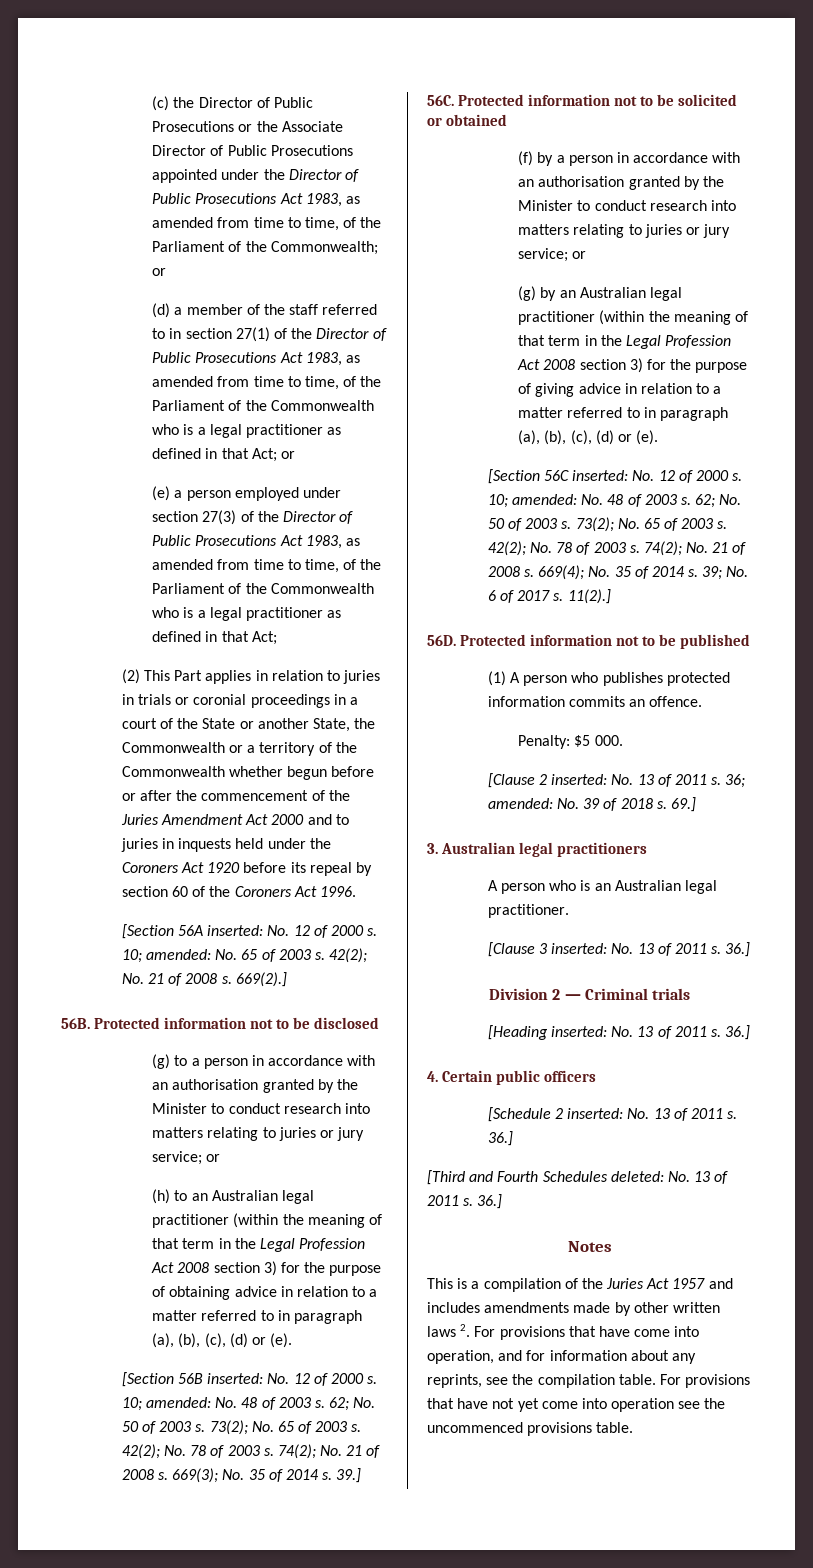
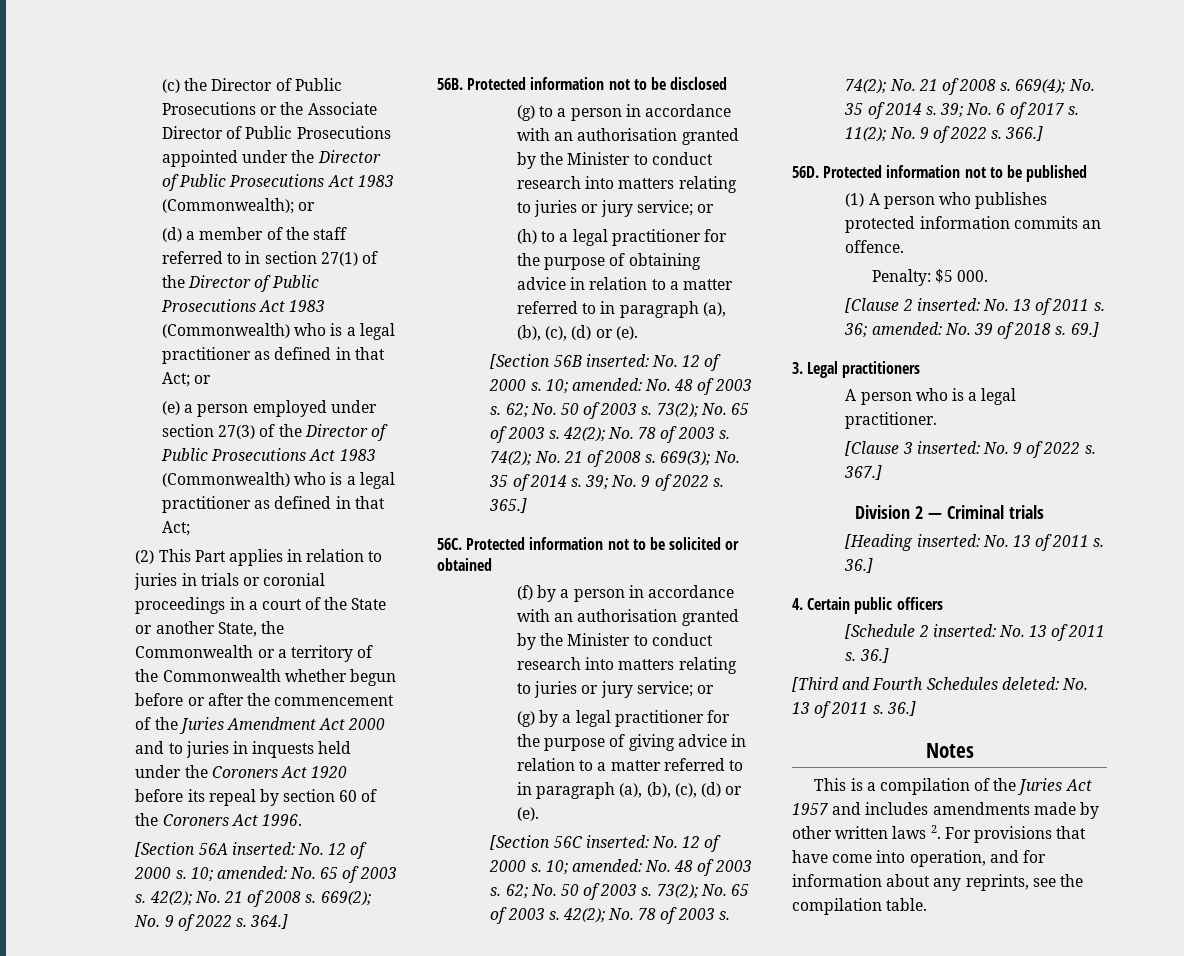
- (c) the Director of Public Prosecutions or the Associate Director of Public Prosecutions appointed under the Director of Public Prosecutions Act 1983, as amended from time to time, of the Parliament of the Commonwealth; or
+ (c) the Director of Public Prosecutions or the Associate Director of Public Prosecutions appointed under the Director of Public Prosecutions Act 1983 (Commonwealth); or
- (d) a member of the staff referred to in section 27(1) of the Director of Public Prosecutions Act 1983, as amended from time to time, of the Parliament of the Commonwealth who is a legal practitioner as defined in that Act; or
+ (d) a member of the staff referred to in section 27(1) of the Director of Public Prosecutions Act 1983 (Commonwealth) who is a legal practitioner as defined in that Act; or
- (e) a person employed under section 27(3) of the Director of Public Prosecutions Act 1983, as amended from time to time, of the Parliament of the Commonwealth who is a legal practitioner as defined in that Act;
+ (e) a person employed under section 27(3) of the Director of Public Prosecutions Act 1983 (Commonwealth) who is a legal practitioner as defined in that Act;
- 669(2).]
+ 669(2); No. 9 of 2022 s. 364.]
- (h) to an Australian legal practitioner (within the meaning of that term in the Legal Profession Act 2008 section 3) for the purpose of obtaining advice in relation to a matter referred to in paragraph (a), (b), (c), (d) or (e).
+ (h) to a legal practitioner for the purpose of obtaining advice in relation to a matter referred to in paragraph (a), (b), (c), (d) or (e).
- 39.]
+ 39; No. 9 of 2022 s. 365.]
- (g) by an Australian legal practitioner (within the meaning of that term in the Legal Profession Act 2008 section 3) for the purpose of giving advice in relation to a matter referred to in paragraph (a), (b), (c), (d) or (e).
+ (g) by a legal practitioner for the purpose of giving advice in relation to a matter referred to in paragraph (a), (b), (c), (d) or (e).
- 11(2).]
+ 11(2); No. 9 of 2022 s. 366.]
- 3. Australian legal practitioners
+ 3. Legal practitioners
- A person who is an Australian legal practitioner.
+ A person who is a legal practitioner.
- [Clause 3 inserted: No. 13 of 2011 s. 36.]
+ [Clause 3 inserted: No. 9 of 2022 s. 367.]
- For provisions that have not yet come into operation see the uncommenced provisions table.

